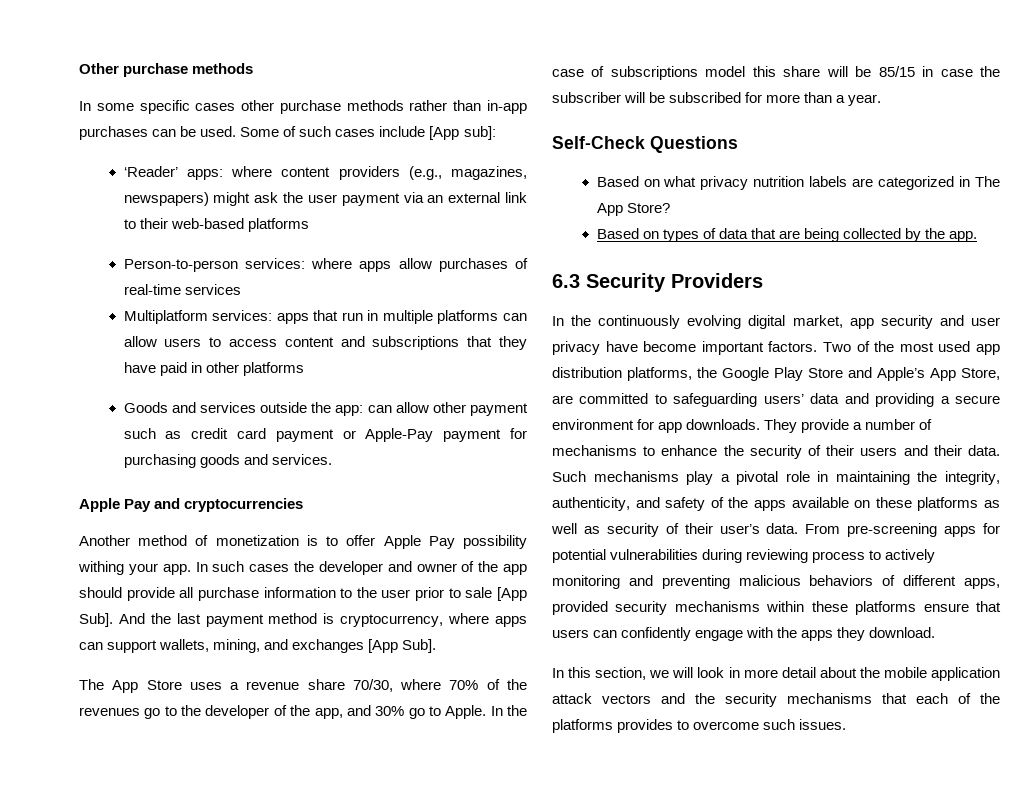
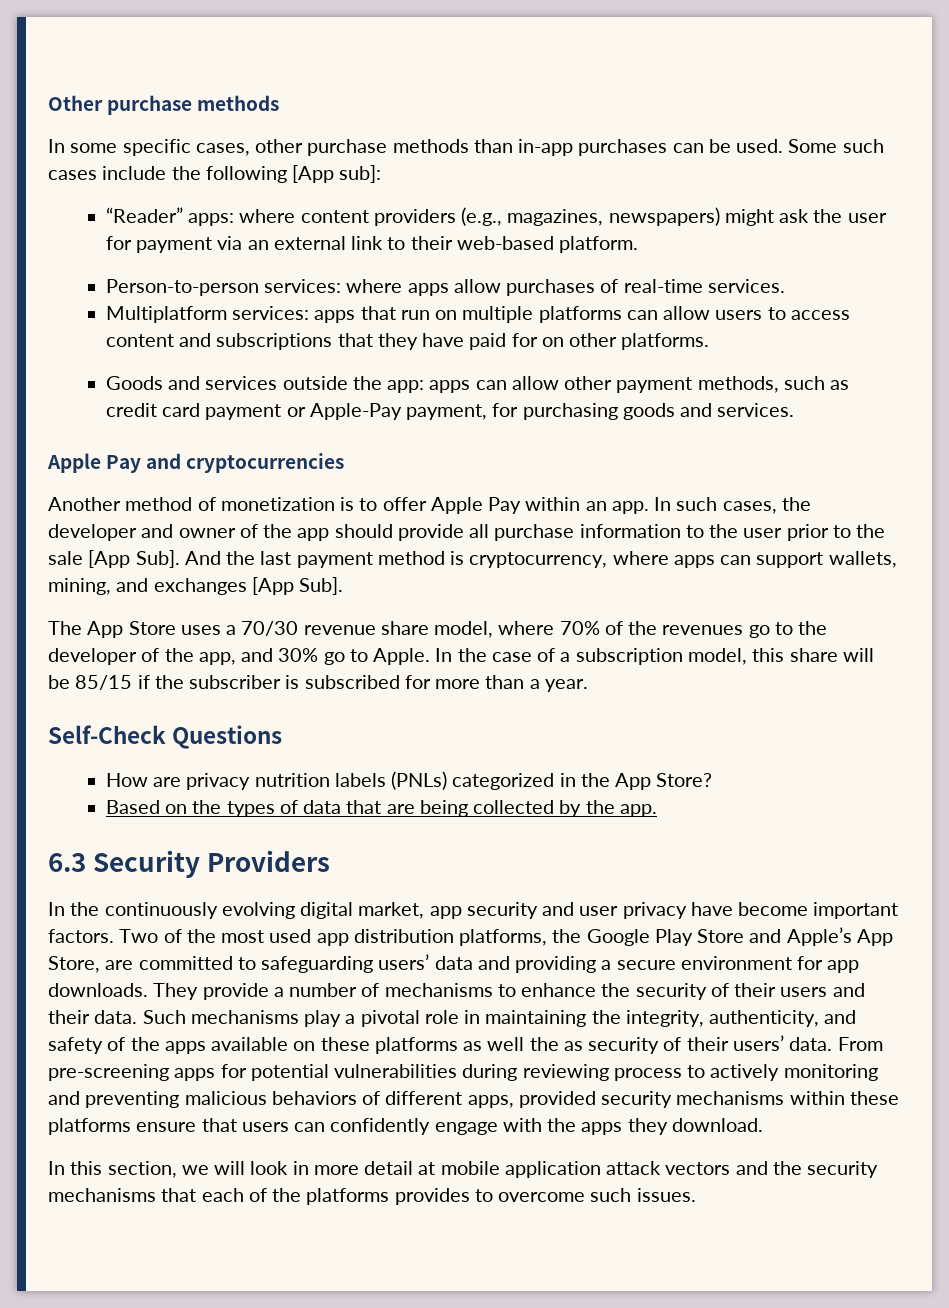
- In some specific cases other purchase methods rather than in-app purchases can be used.
+ In some specific cases, other purchase methods than in-app purchases can be used.
- Some of such cases include [App sub]:
+ Some such cases include the following [App sub]:
- ‘Reader’ apps: where content providers (e.g., magazines, newspapers) might ask the user payment via an external link to their web-based platforms
+ “Reader” apps: where content providers (e.g., magazines, newspapers) might ask the user for payment via an external link to their web-based platform.
- Person-to-person services: where apps allow purchases of real-time services
+ Person-to-person services: where apps allow purchases of real-time services.
- Multiplatform services: apps that run in multiple platforms can allow users to access content and subscriptions that they have paid in other platforms
+ Multiplatform services: apps that run on multiple platforms can allow users to access content and subscriptions that they have paid for on other platforms.
- Goods and services outside the app: can allow other payment such as credit card payment or Apple-Pay payment for purchasing goods and services.
+ Goods and services outside the app: apps can allow other payment methods, such as credit card payment or Apple-Pay payment, for purchasing goods and services.
- Another method of monetization is to offer Apple Pay possibility withing your app.
+ Another method of monetization is to offer Apple Pay within an app.
- In such cases the developer and owner of the app should provide all purchase information to the user prior to sale [App Sub].
+ In such cases, the developer and owner of the app should provide all purchase information to the user prior to the sale [App Sub].
- The App Store uses a revenue share 70/30, where 70% of the revenues go to the developer of the app, and 30% go to Apple.
+ The App Store uses a 70/30 revenue share model, where 70% of the revenues go to the developer of the app, and 30% go to Apple.
- In the case of subscriptions model this share will be 85/15 in case the subscriber will be subscribed for more than a year.
+ In the case of a subscription model, this share will be 85/15 if the subscriber is subscribed for more than a year.
- Based on what privacy nutrition labels are categorized in The App Store?
+ How are privacy nutrition labels (PNLs) categorized in the App Store?
- Based on types of data that are being collected by the app.
+ Based on the types of data that are being collected by the app.
- Such mechanisms play a pivotal role in maintaining the integrity, authenticity, and safety of the apps available on these platforms as well as security of their user’s data.
+ Such mechanisms play a pivotal role in maintaining the integrity, authenticity, and safety of the apps available on these platforms as well the as security of their users’ data.
- In this section, we will look in more detail about the mobile application attack vectors and the security mechanisms that each of the platforms provides to overcome such issues.
+ In this section, we will look in more detail at mobile application attack vectors and the security mechanisms that each of the platforms provides to overcome such issues.

